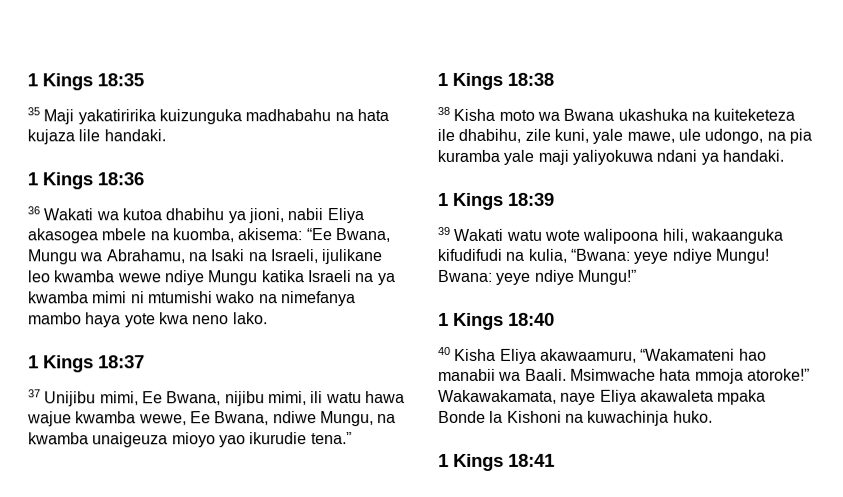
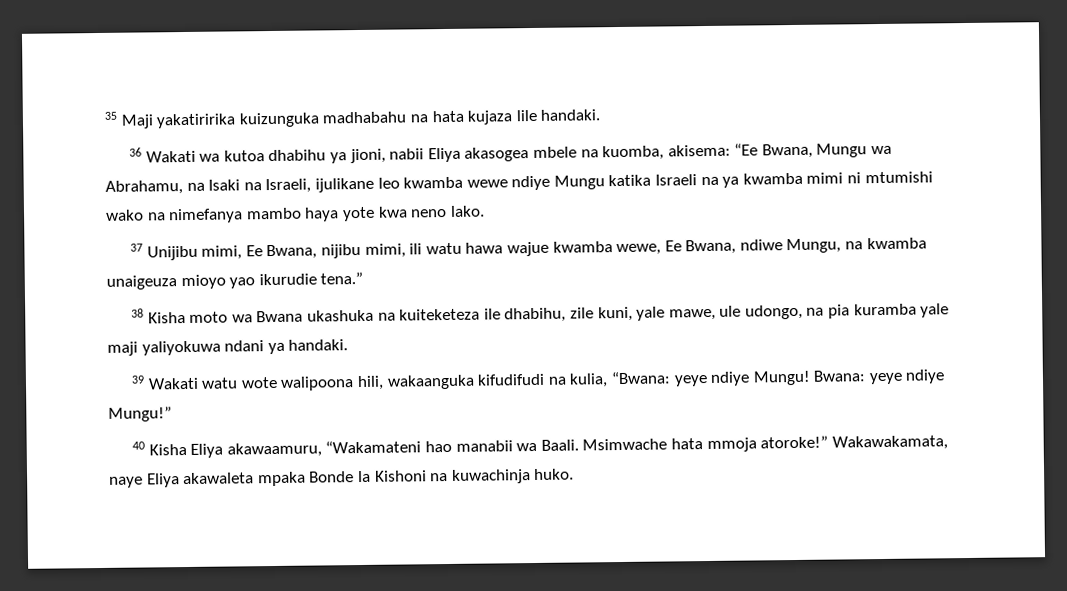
- 1 Kings 18:35
- 1 Kings 18:36
- 1 Kings 18:37
- 1 Kings 18:38
- 1 Kings 18:39
- 1 Kings 18:40
- 1 Kings 18:41

